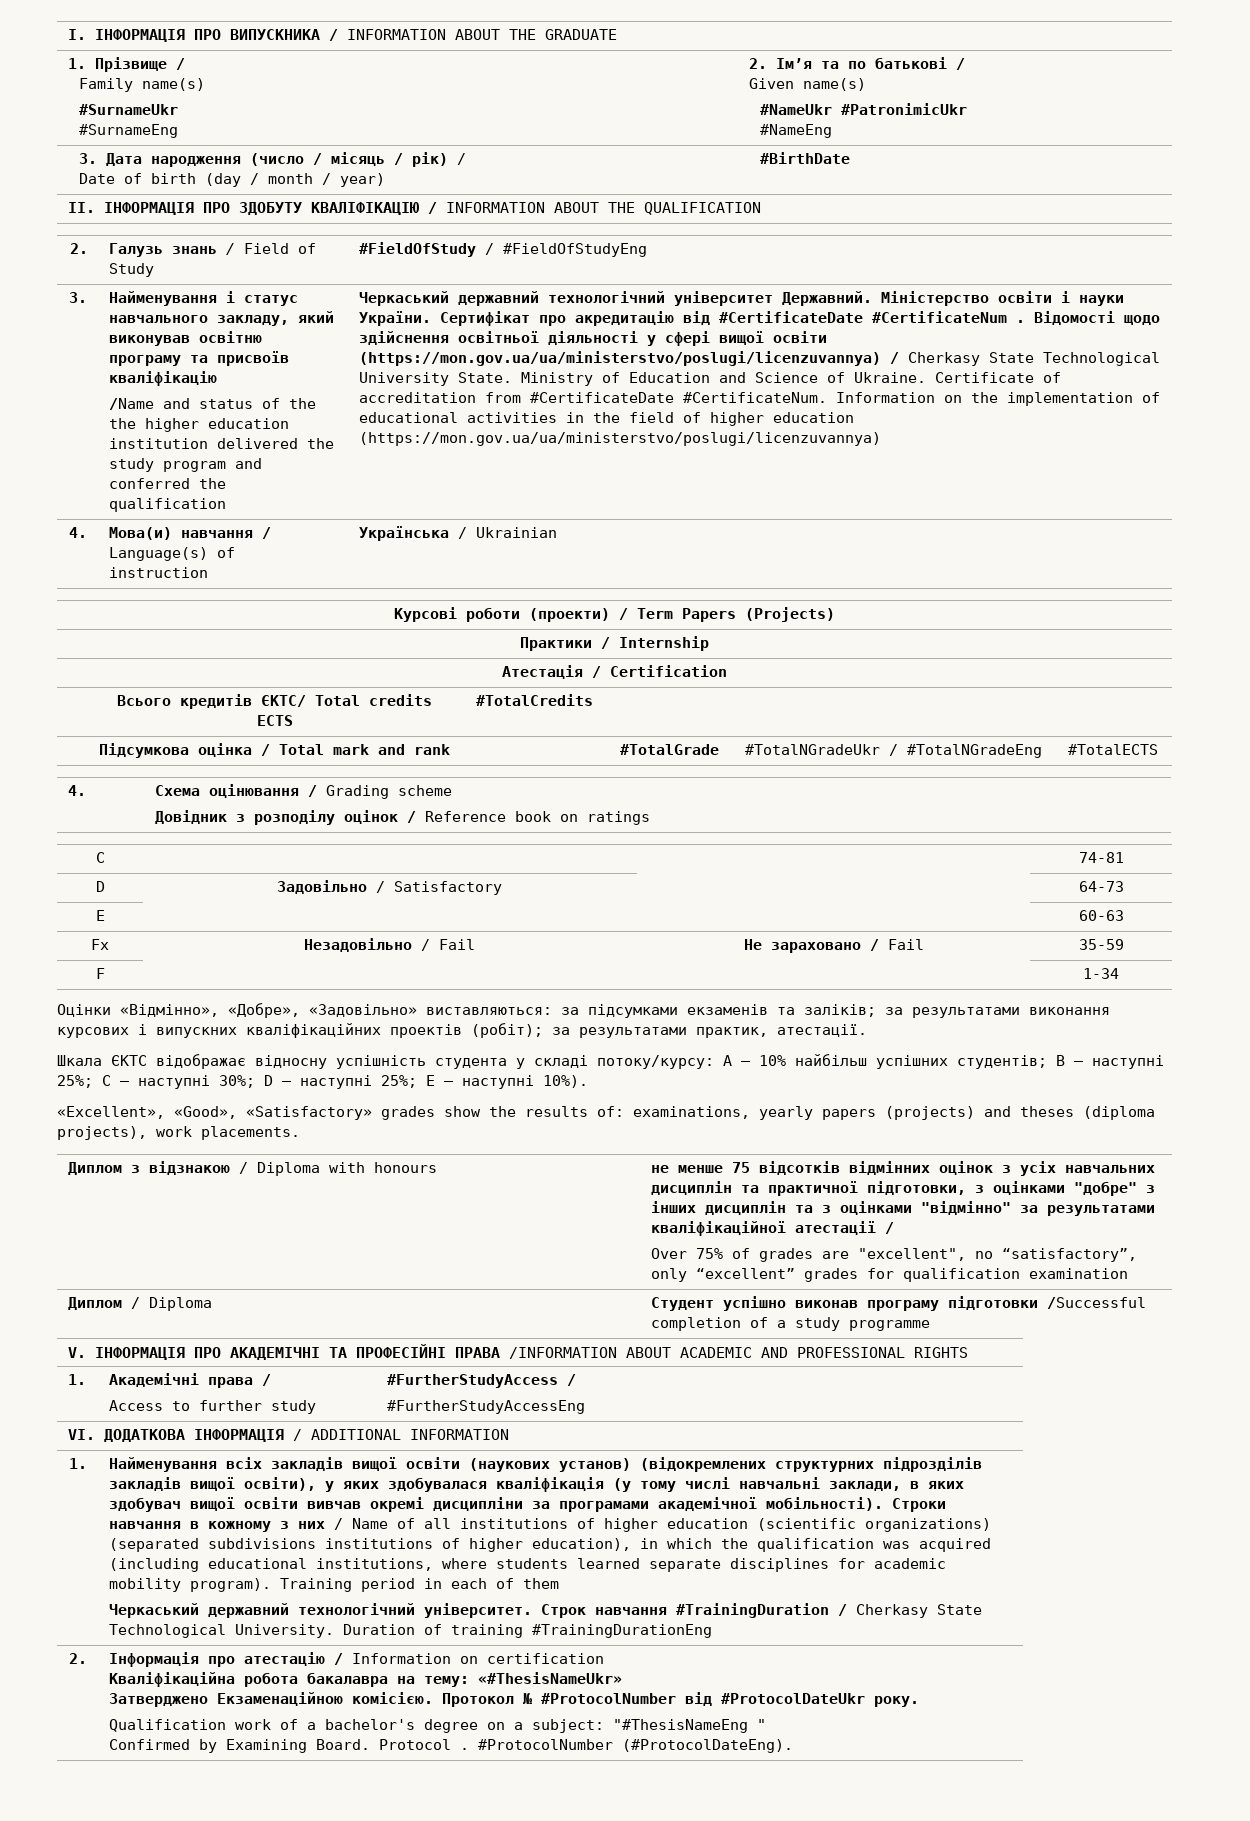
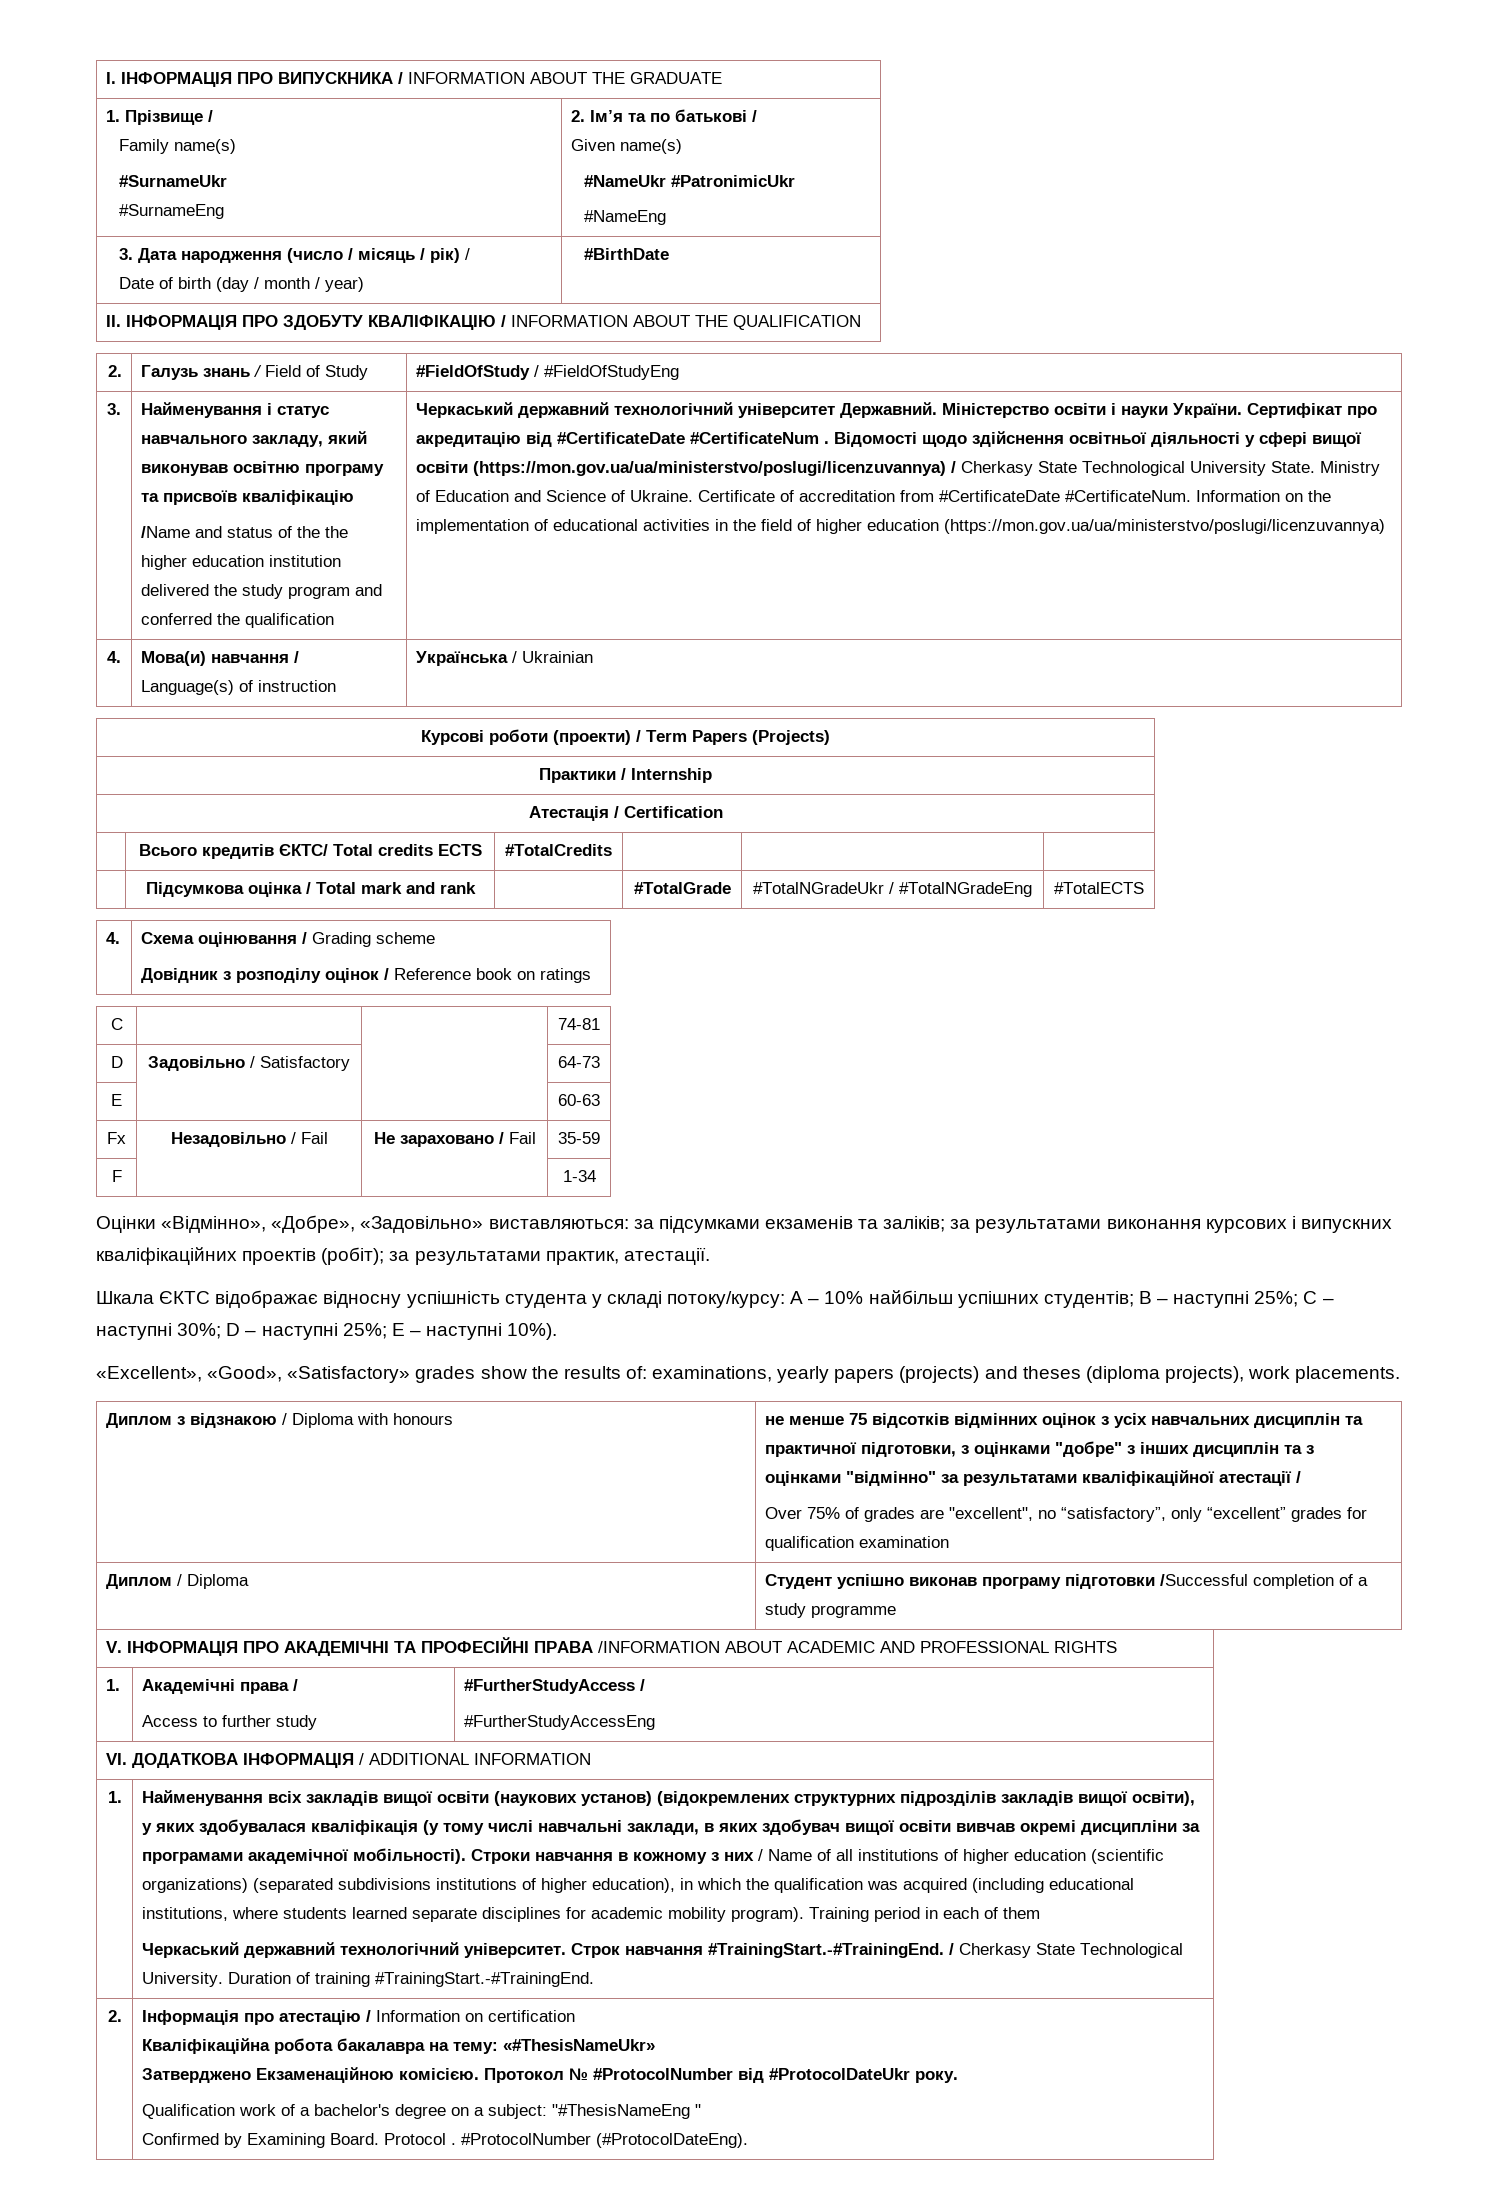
- Строк навчання #TrainingDuration / Cherkasy State Technological University.
+ Строк навчання #TrainingStart.-#TrainingEnd. / Cherkasy State Technological University.
- Duration of training #TrainingDurationEng
+ Duration of training #TrainingStart.-#TrainingEnd.

